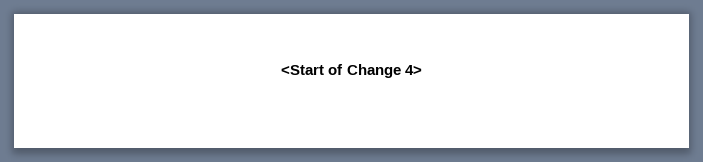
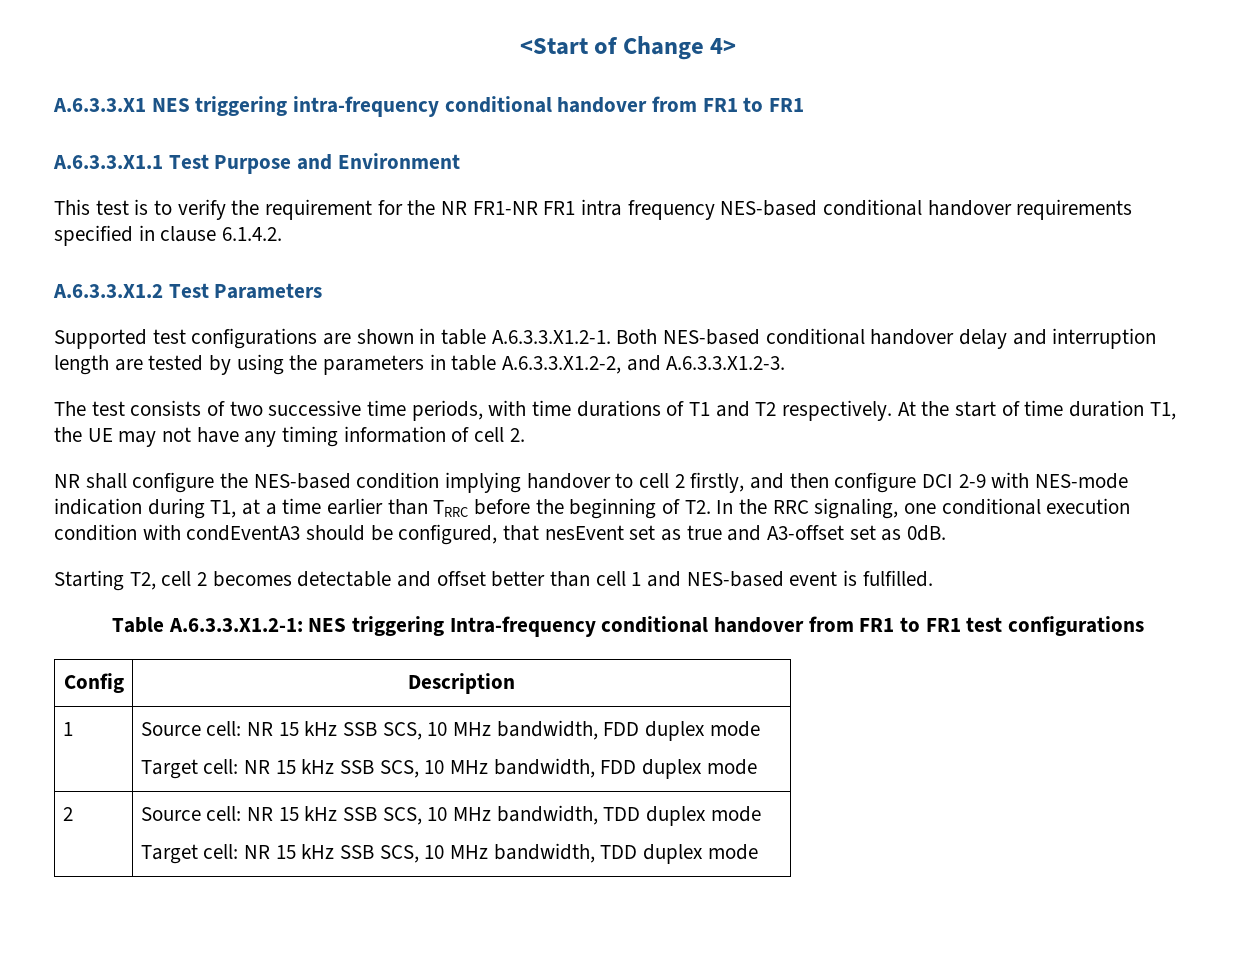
+ A.6.3.3.X1 NES triggering intra-frequency conditional handover from FR1 to FR1
+ A.6.3.3.X1.1 Test Purpose and Environment
+ This test is to verify the requirement for the NR FR1-NR FR1 intra frequency NES-based conditional handover requirements specified in clause 6.1.4.2.
+ A.6.3.3.X1.2 Test Parameters
+ Supported test configurations are shown in table A.6.3.3.X1.2-1. Both NES-based conditional handover delay and interruption length are tested by using the parameters in table A.6.3.3.X1.2-2, and A.6.3.3.X1.2-3.
+ The test consists of two successive time periods, with time durations of T1 and T2 respectively. At the start of time duration T1, the UE may not have any timing information of cell 2.
+ NR shall configure the NES-based condition implying handover to cell 2 firstly, and then configure DCI 2-9 with NES-mode indication during T1, at a time earlier than TRRC before the beginning of T2. In the RRC signaling, one conditional execution condition with condEventA3 should be configured, that nesEvent set as true and A3-offset set as 0dB.
+ Starting T2, cell 2 becomes detectable and offset better than cell 1 and NES-based event is fulfilled.
+ Table A.6.3.3.X1.2-1: NES triggering Intra-frequency conditional handover from FR1 to FR1 test configurations
+ Config | Description
+ 1 | Source cell: NR 15 kHz SSB SCS, 10 MHz bandwidth, FDD duplex mode
+ Target cell: NR 15 kHz SSB SCS, 10 MHz bandwidth, FDD duplex mode
+ 2 | Source cell: NR 15 kHz SSB SCS, 10 MHz bandwidth, TDD duplex mode
+ Target cell: NR 15 kHz SSB SCS, 10 MHz bandwidth, TDD duplex mode

